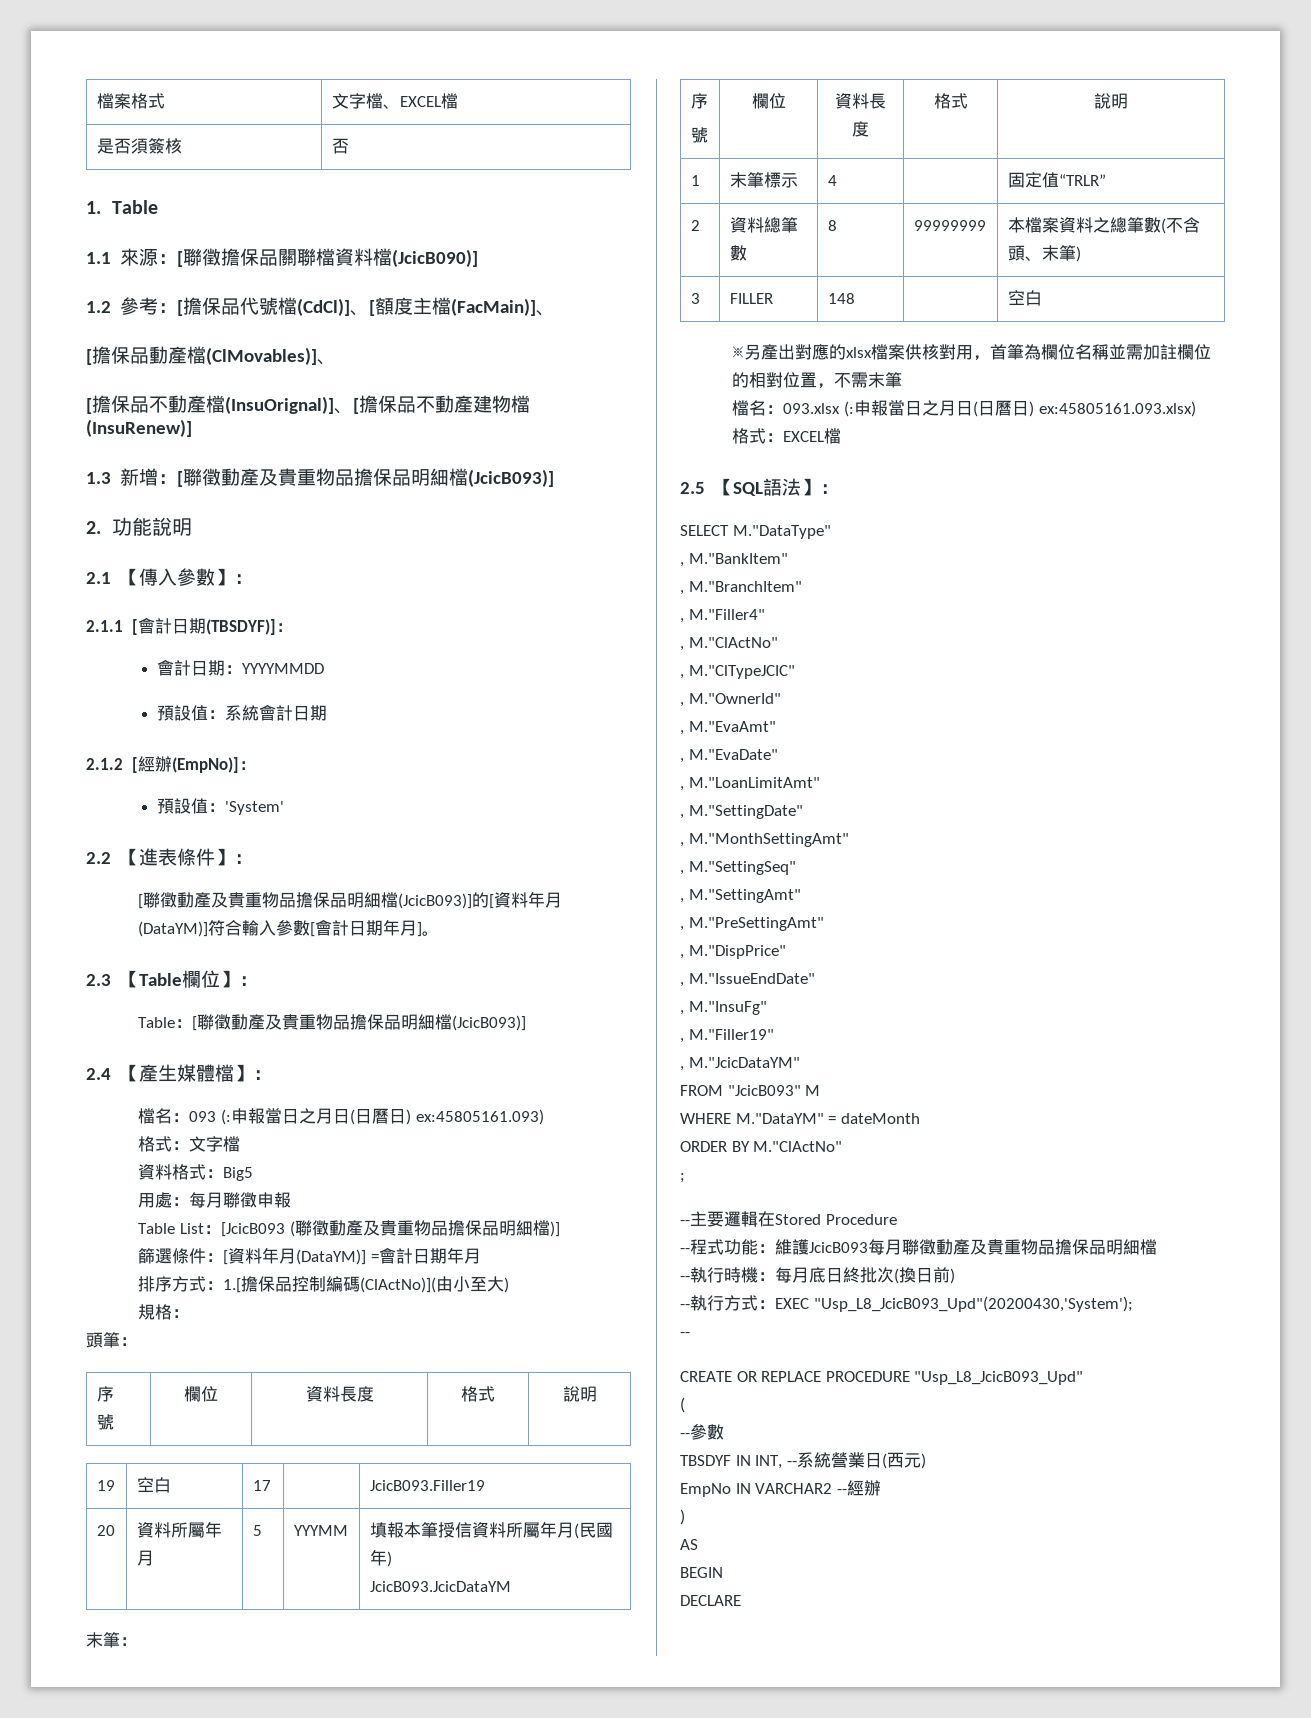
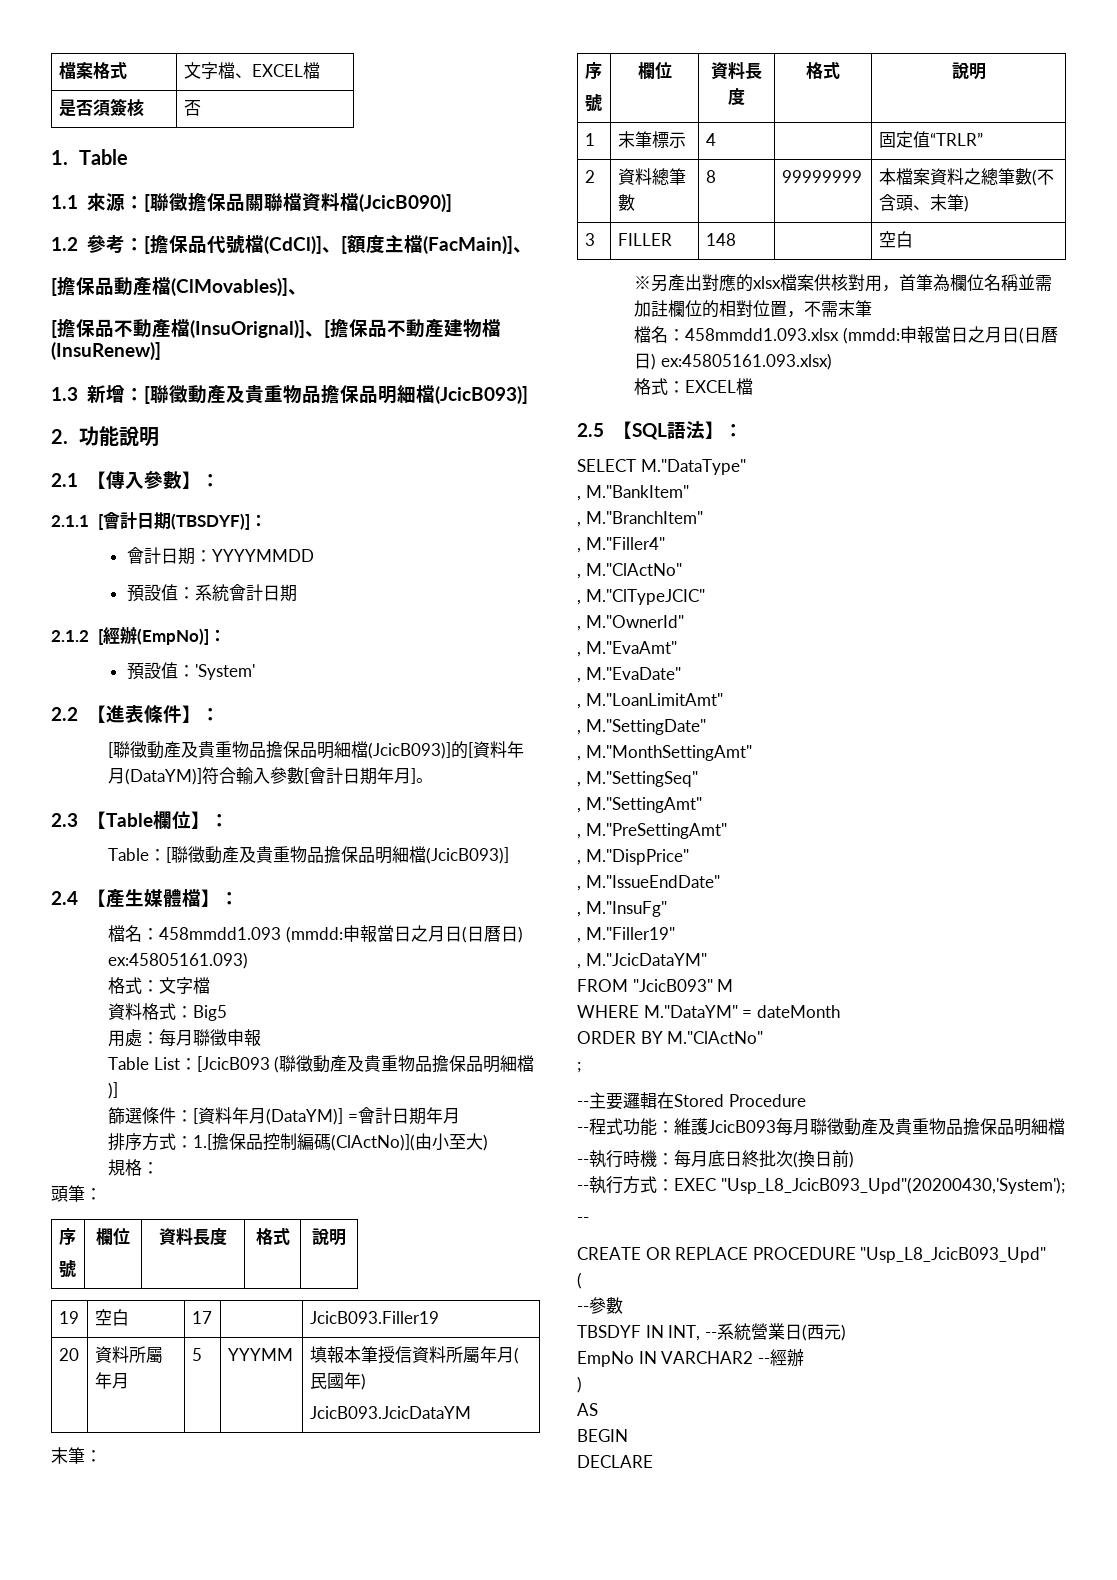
- 檔名：093 (:申報當日之月日(日曆日) ex:45805161.093)
+ 檔名：458mmdd1.093 (mmdd:申報當日之月日(日曆日) ex:45805161.093)
- 檔名：093.xlsx (:申報當日之月日(日曆日) ex:45805161.093.xlsx)
+ 檔名：458mmdd1.093.xlsx (mmdd:申報當日之月日(日曆日) ex:45805161.093.xlsx)

